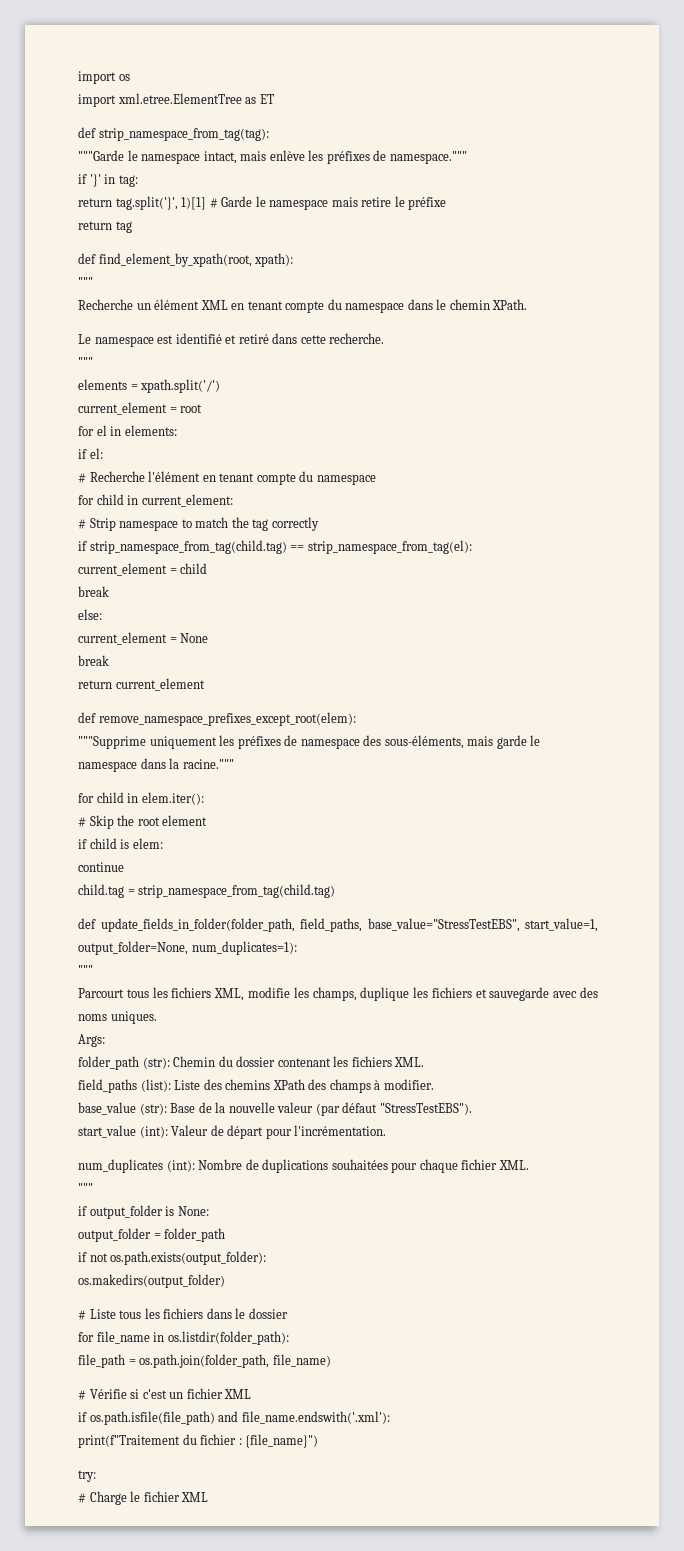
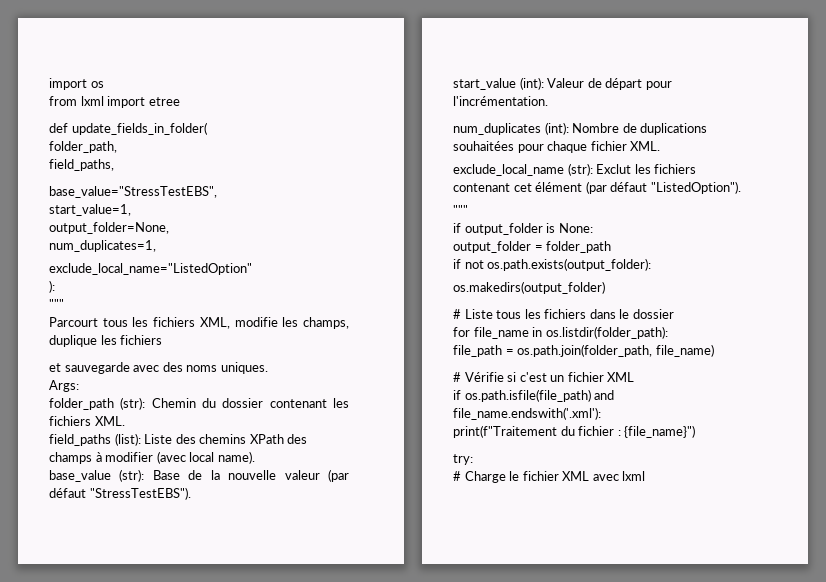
- import xml.etree.ElementTree as ET
- def strip_namespace_from_tag(tag):
- """Garde le namespace intact, mais enlève les préfixes de namespace."""
- if '}' in tag:
- return tag.split('}', 1)[1] # Garde le namespace mais retire le préfixe
- return tag
- def find_element_by_xpath(root, xpath):
- """
- Recherche un élément XML en tenant compte du namespace dans le chemin XPath.
- Le namespace est identifié et retiré dans cette recherche.
- """
- elements = xpath.split('/')
- current_element = root
- for el in elements:
- if el:
- # Recherche l'élément en tenant compte du namespace
- for child in current_element:
- # Strip namespace to match the tag correctly
- if strip_namespace_from_tag(child.tag) == strip_namespace_from_tag(el):
- current_element = child
- break
- else:
- current_element = None
- break
- return current_element
- def remove_namespace_prefixes_except_root(elem):
- """Supprime uniquement les préfixes de namespace des sous-éléments, mais garde le namespace dans la racine."""
- for child in elem.iter():
- # Skip the root element
- if child is elem:
- continue
- child.tag = strip_namespace_from_tag(child.tag)
- def update_fields_in_folder(folder_path, field_paths, base_value="StressTestEBS", start_value=1, output_folder=None, num_duplicates=1):
+ from lxml import etree
+ def update_fields_in_folder(
+ folder_path,
+ field_paths,
+ base_value="StressTestEBS",
+ start_value=1,
+ output_folder=None,
+ num_duplicates=1,
+ exclude_local_name="ListedOption"
+ ):
- Parcourt tous les fichiers XML, modifie les champs, duplique les fichiers et sauvegarde avec des noms uniques.
+ Parcourt tous les fichiers XML, modifie les champs, duplique les fichiers
+ et sauvegarde avec des noms uniques.
- field_paths (list): Liste des chemins XPath des champs à modifier.
+ field_paths (list): Liste des chemins XPath des champs à modifier (avec local name).
+ exclude_local_name (str): Exclut les fichiers contenant cet élément (par défaut "ListedOption").
- # Charge le fichier XML
+ # Charge le fichier XML avec lxml

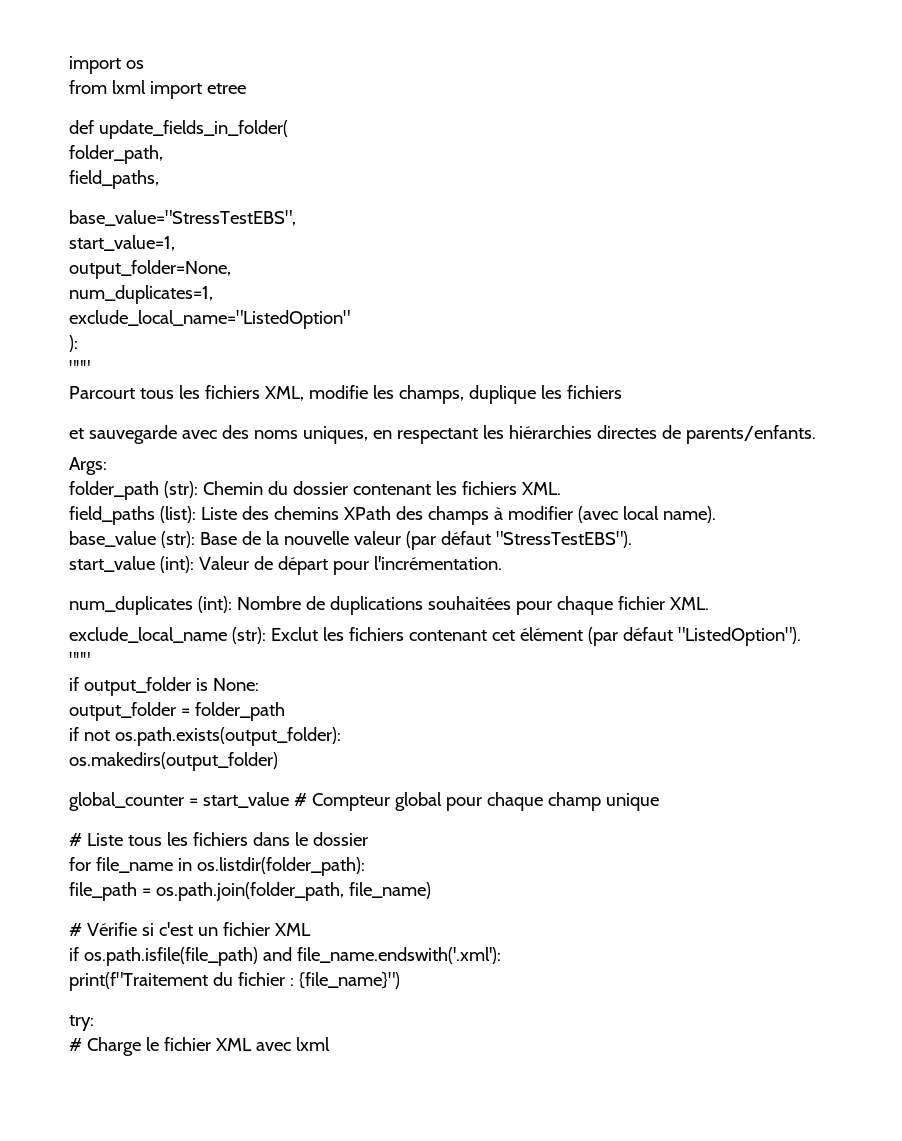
- et sauvegarde avec des noms uniques.
+ et sauvegarde avec des noms uniques, en respectant les hiérarchies directes de parents/enfants.
+ global_counter = start_value # Compteur global pour chaque champ unique

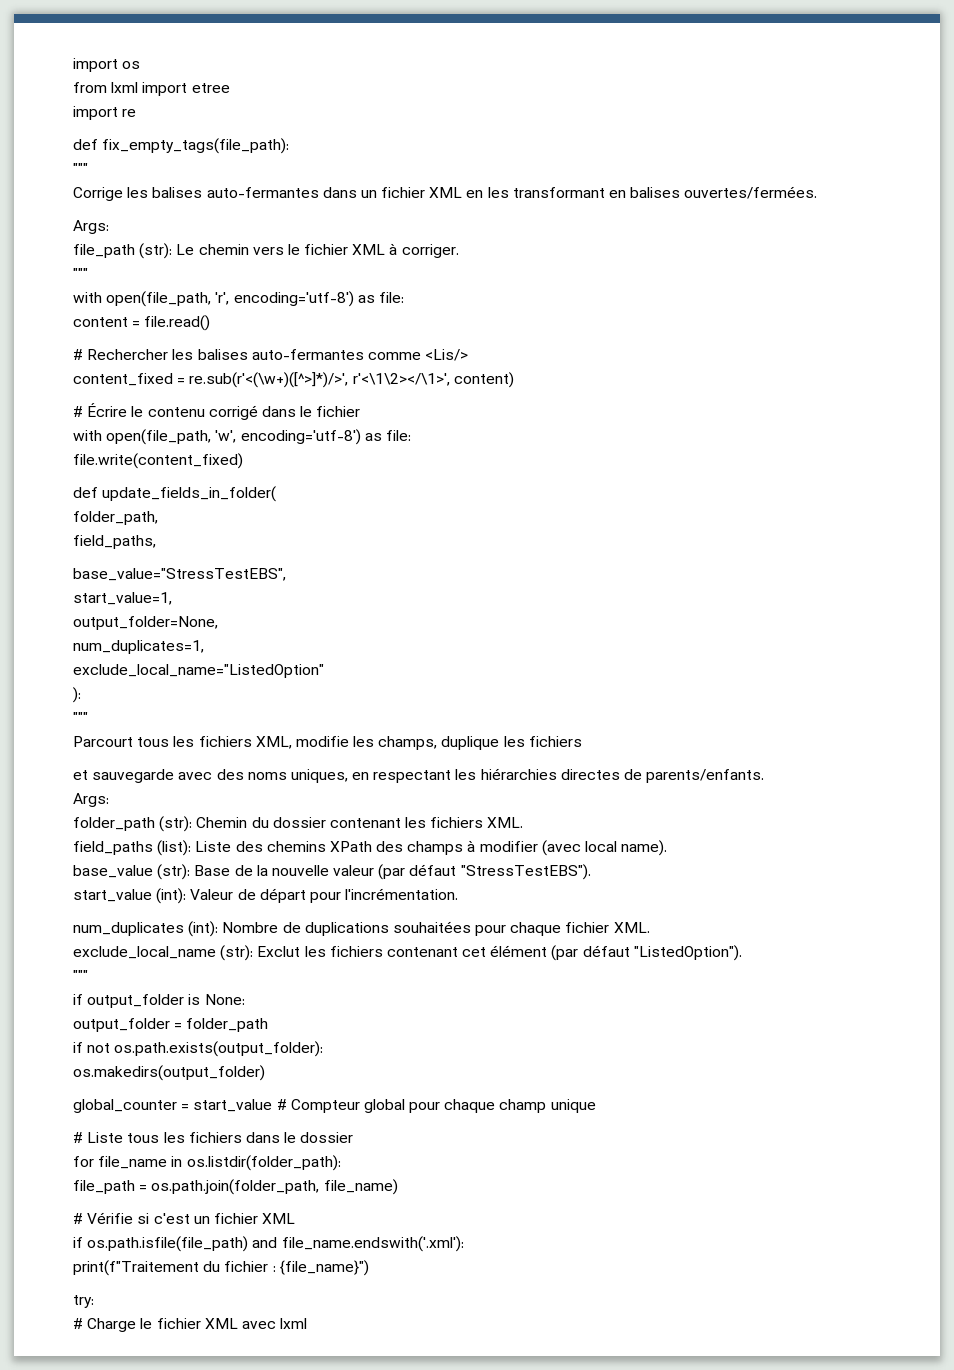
+ import re
+ def fix_empty_tags(file_path):
+ """
+ Corrige les balises auto-fermantes dans un fichier XML en les transformant en balises ouvertes/fermées.
+ Args:
+ file_path (str): Le chemin vers le fichier XML à corriger.
+ """
+ with open(file_path, 'r', encoding='utf-8') as file:
+ content = file.read()
+ # Rechercher les balises auto-fermantes comme <Lis/>
+ content_fixed = re.sub(r'<(\w+)([^>]*)/>', r'<\1\2></\1>', content)
+ # Écrire le contenu corrigé dans le fichier
+ with open(file_path, 'w', encoding='utf-8') as file:
+ file.write(content_fixed)

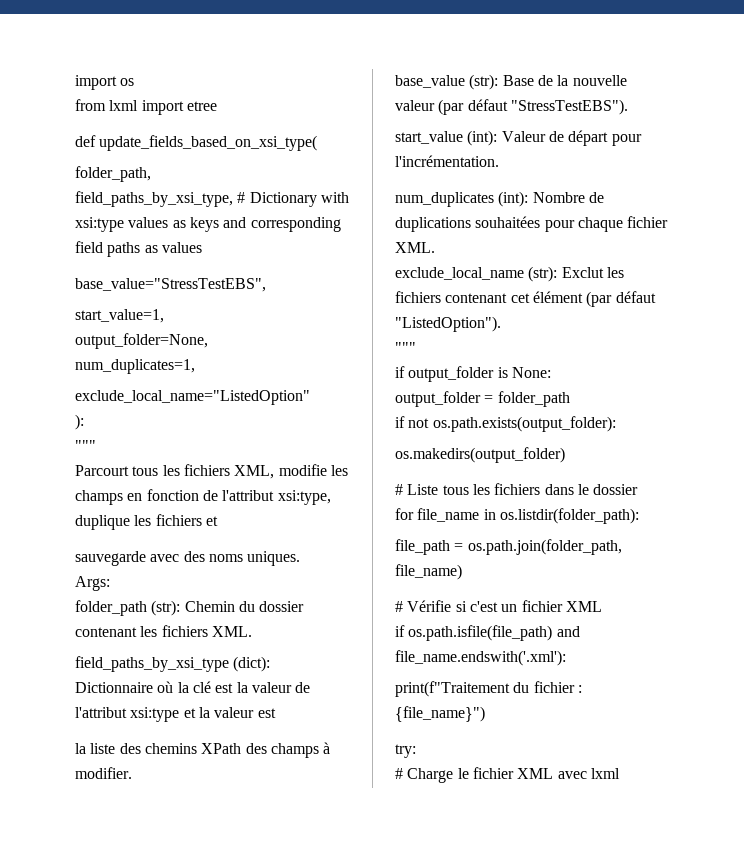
- import re
- def fix_empty_tags(file_path):
- """
- Corrige les balises auto-fermantes dans un fichier XML en les transformant en balises ouvertes/fermées.
- Args:
- file_path (str): Le chemin vers le fichier XML à corriger.
- """
- with open(file_path, 'r', encoding='utf-8') as file:
- content = file.read()
- # Rechercher les balises auto-fermantes comme <Lis/>
- content_fixed = re.sub(r'<(\w+)([^>]*)/>', r'<\1\2></\1>', content)
- # Écrire le contenu corrigé dans le fichier
- with open(file_path, 'w', encoding='utf-8') as file:
- file.write(content_fixed)
- def update_fields_in_folder(
+ def update_fields_based_on_xsi_type(
  folder_path,
- field_paths,
+ field_paths_by_xsi_type, # Dictionary with xsi:type values as keys and corresponding field paths as values
- Parcourt tous les fichiers XML, modifie les champs, duplique les fichiers
- et sauvegarde avec des noms uniques, en respectant les hiérarchies directes de parents/enfants.
+ Parcourt tous les fichiers XML, modifie les champs en fonction de l'attribut xsi:type, duplique les fichiers et
+ sauvegarde avec des noms uniques.
- field_paths (list): Liste des chemins XPath des champs à modifier (avec local name).
+ field_paths_by_xsi_type (dict): Dictionnaire où la clé est la valeur de l'attribut xsi:type et la valeur est
+ la liste des chemins XPath des champs à modifier.
- global_counter = start_value # Compteur global pour chaque champ unique

